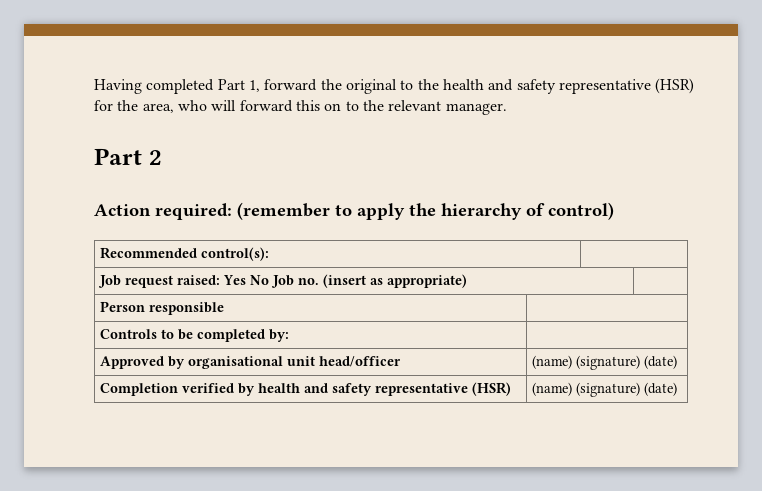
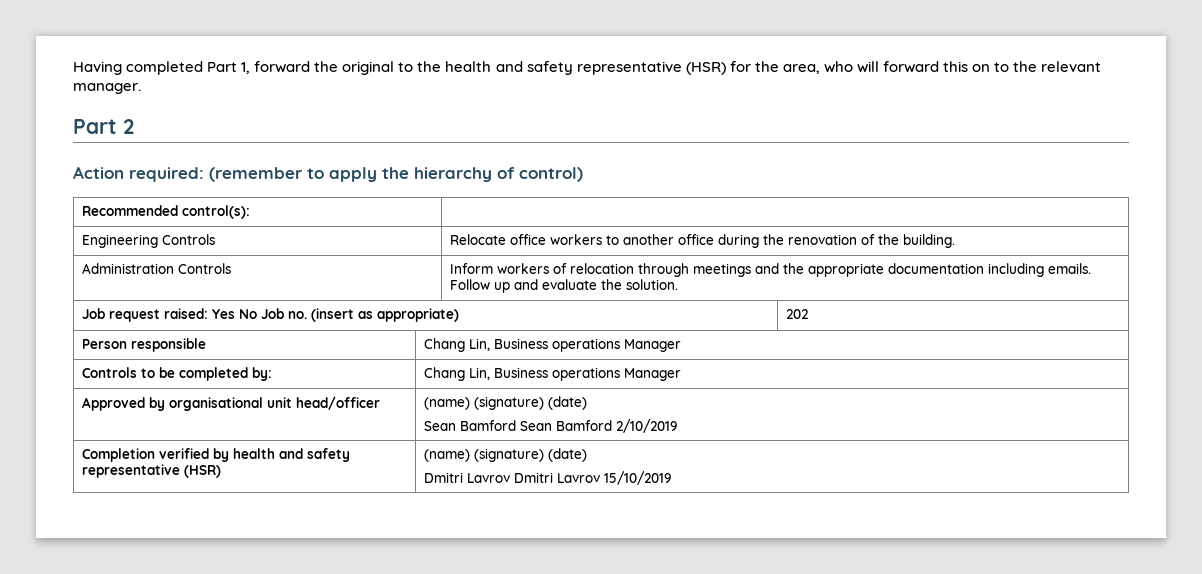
+ Engineering Controls | Relocate office workers to another office during the renovation of the building.
+ Administration Controls | Inform workers of relocation through meetings and the appropriate documentation including emails. Follow up and evaluate the solution.
- Job request raised: Yes No Job no. (insert as appropriate) |
+ Job request raised: Yes No Job no. (insert as appropriate) | 202
- Person responsible |
+ Person responsible | Chang Lin, Business operations Manager
- Controls to be completed by: |
+ Controls to be completed by: | Chang Lin, Business operations Manager
  Approved by organisational unit head/officer | (name) (signature) (date)
+ Sean Bamford Sean Bamford 2/10/2019
  Completion verified by health and safety representative (HSR) | (name) (signature) (date)
+ Dmitri Lavrov Dmitri Lavrov 15/10/2019

